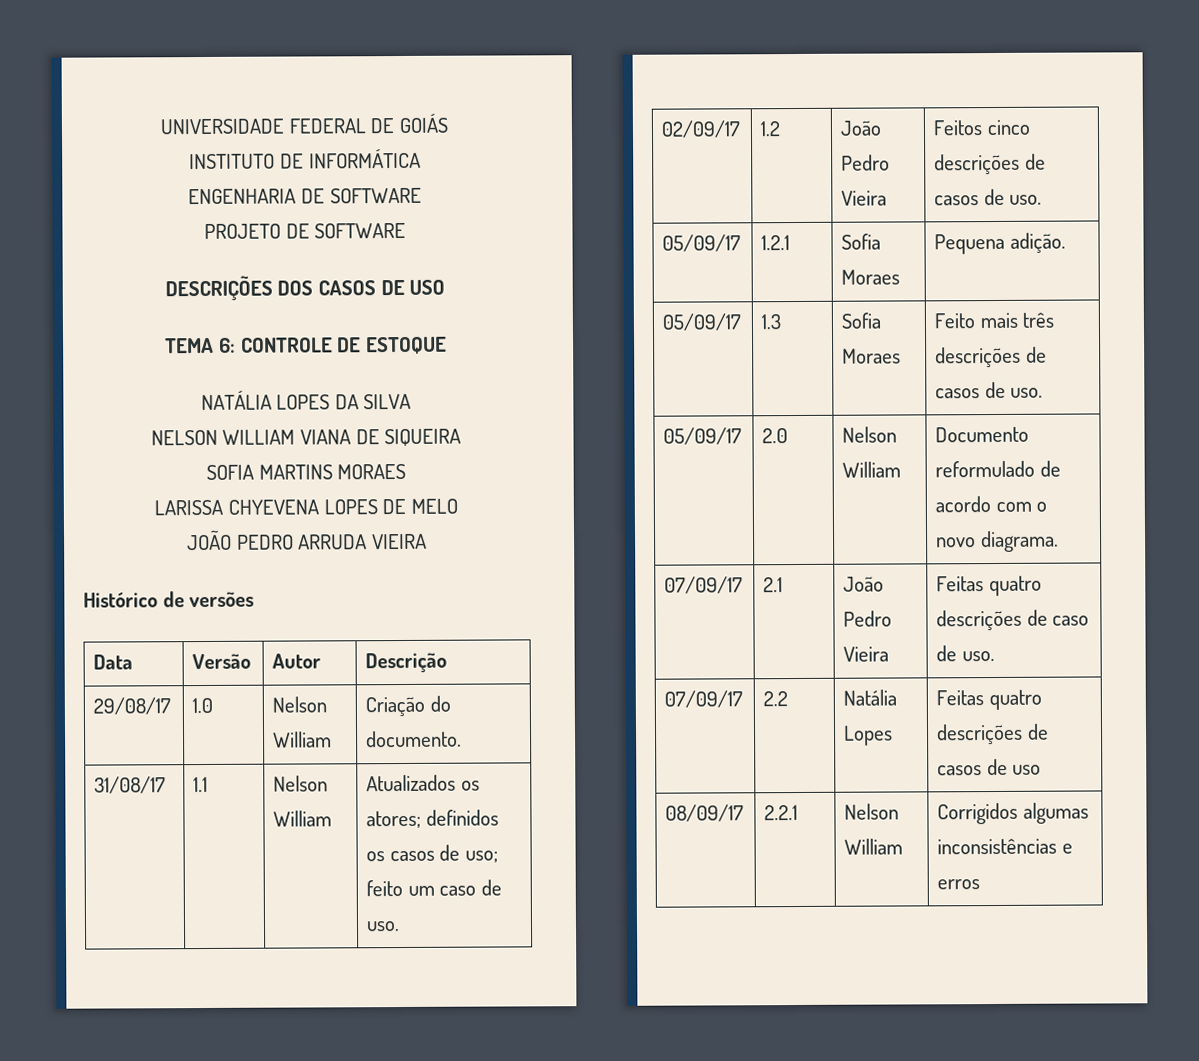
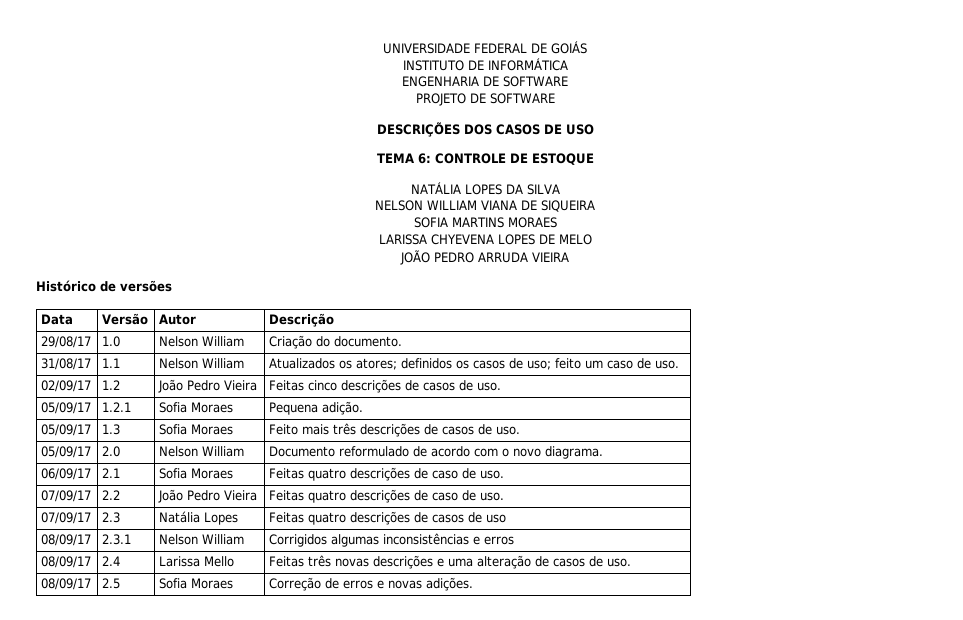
- 02/09/17 | 1.2 | João Pedro Vieira | Feitos cinco descrições de casos de uso.
+ 02/09/17 | 1.2 | João Pedro Vieira | Feitas cinco descrições de casos de uso.
- 07/09/17 | 2.1 | João Pedro Vieira | Feitas quatro descrições de caso de uso.
+ 06/09/17 | 2.1 | Sofia Moraes | Feitas quatro descrições de caso de uso.
+ 07/09/17 | 2.2 | João Pedro Vieira | Feitas quatro descrições de caso de uso.
- 07/09/17 | 2.2 | Natália Lopes | Feitas quatro descrições de casos de uso
+ 07/09/17 | 2.3 | Natália Lopes | Feitas quatro descrições de casos de uso
- 08/09/17 | 2.2.1 | Nelson William | Corrigidos algumas inconsistências e erros
+ 08/09/17 | 2.3.1 | Nelson William | Corrigidos algumas inconsistências e erros
+ 08/09/17 | 2.4 | Larissa Mello | Feitas três novas descrições e uma alteração de casos de uso.
+ 08/09/17 | 2.5 | Sofia Moraes | Correção de erros e novas adições.

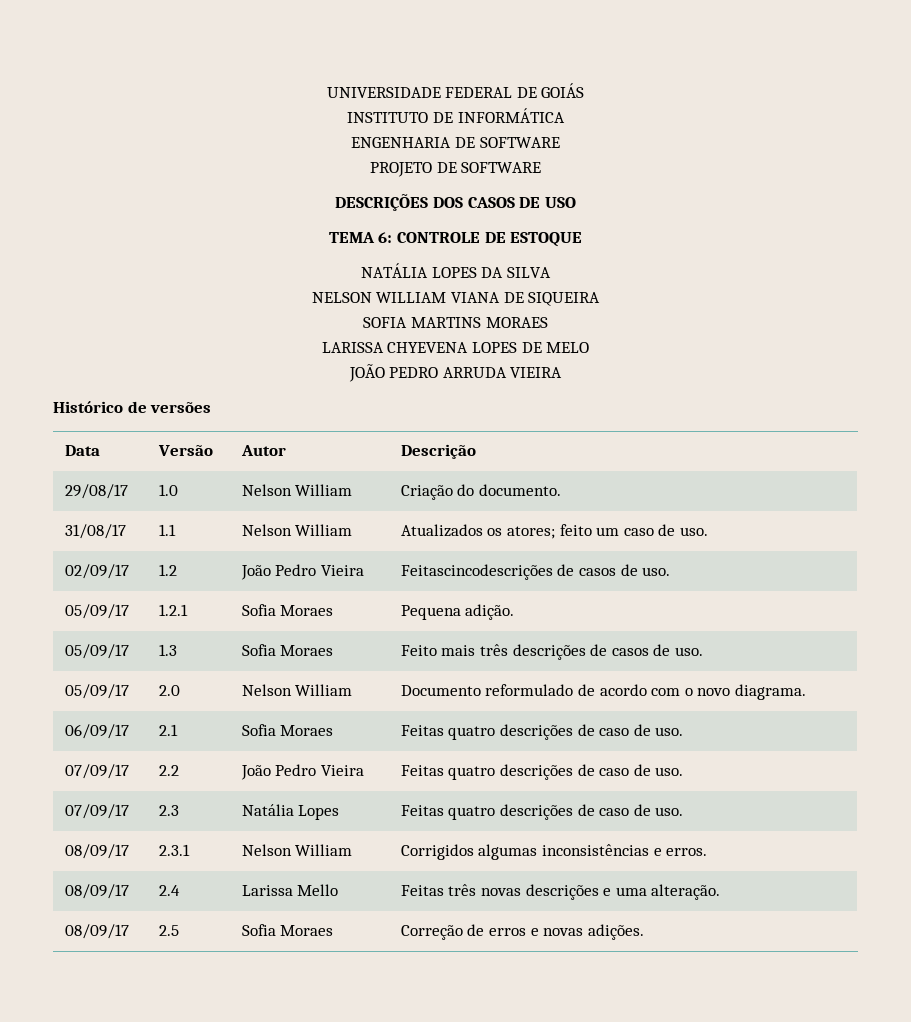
- 31/08/17 | 1.1 | Nelson William | Atualizados os atores; definidos os casos de uso; feito um caso de uso.
+ 31/08/17 | 1.1 | Nelson William | Atualizados os atores; feito um caso de uso.
- 02/09/17 | 1.2 | João Pedro Vieira | Feitas cinco descrições de casos de uso.
+ 02/09/17 | 1.2 | João Pedro Vieira | Feitascincodescrições de casos de uso.
- 07/09/17 | 2.3 | Natália Lopes | Feitas quatro descrições de casos de uso
+ 07/09/17 | 2.3 | Natália Lopes | Feitas quatro descrições de caso de uso.
- 08/09/17 | 2.3.1 | Nelson William | Corrigidos algumas inconsistências e erros
+ 08/09/17 | 2.3.1 | Nelson William | Corrigidos algumas inconsistências e erros.
- 08/09/17 | 2.4 | Larissa Mello | Feitas três novas descrições e uma alteração de casos de uso.
+ 08/09/17 | 2.4 | Larissa Mello | Feitas três novas descrições e uma alteração.

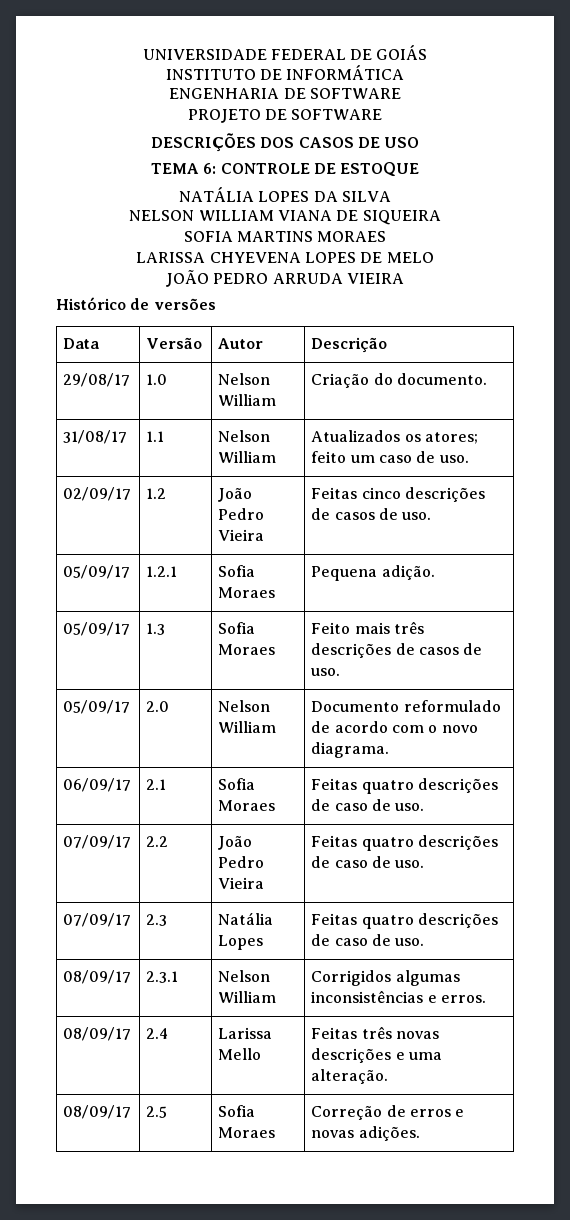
- 02/09/17 | 1.2 | João Pedro Vieira | Feitascincodescrições de casos de uso.
+ 02/09/17 | 1.2 | João Pedro Vieira | Feitas cinco descrições de casos de uso.

